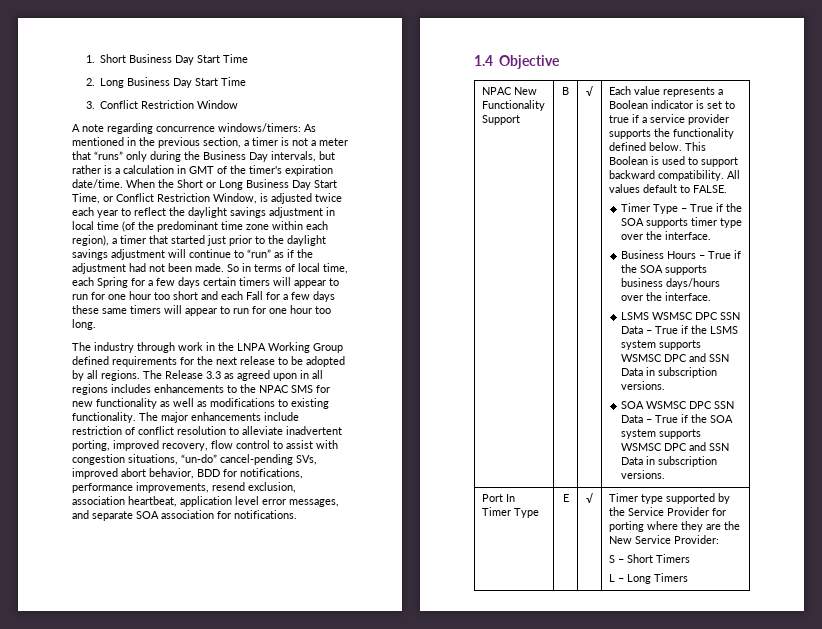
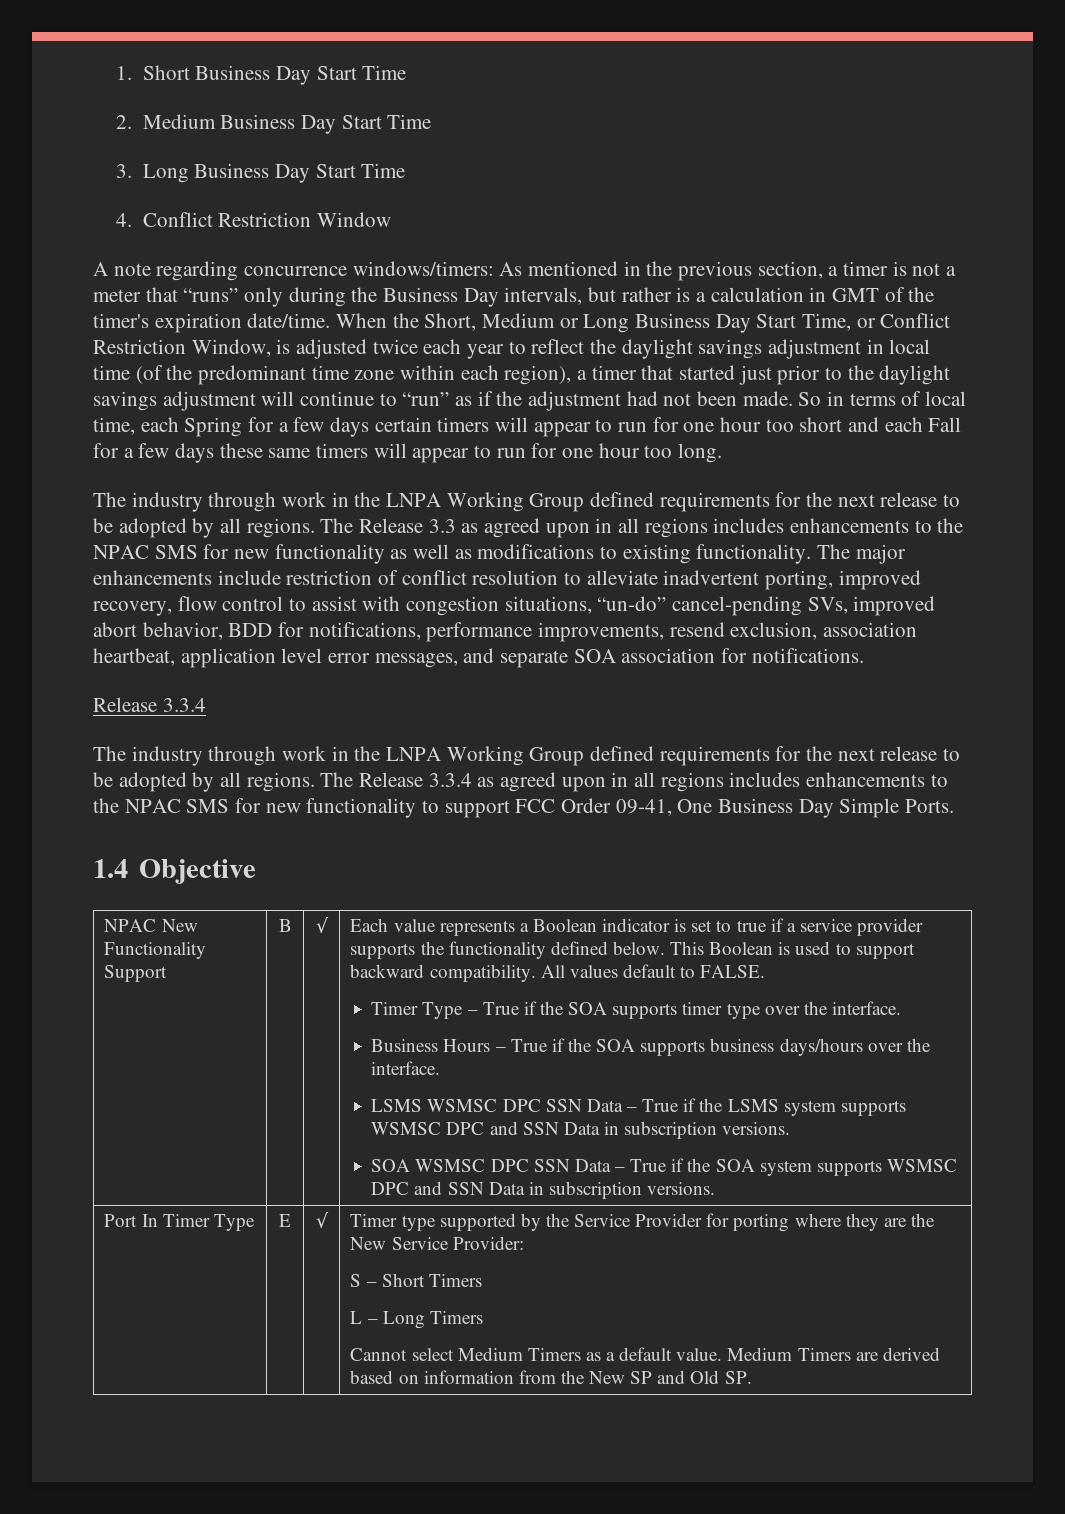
- 2. Long Business Day Start Time
+ 2. Medium Business Day Start Time
+ 3. Long Business Day Start Time
- 3. Conflict Restriction Window
+ 4. Conflict Restriction Window
- When the Short or Long Business Day Start Time, or Conflict Restriction Window, is adjusted twice each year to reflect the daylight savings adjustment in local time (of the predominant time zone within each region), a timer that started just prior to the daylight savings adjustment will continue to “run” as if the adjustment had not been made.
+ When the Short, Medium or Long Business Day Start Time, or Conflict Restriction Window, is adjusted twice each year to reflect the daylight savings adjustment in local time (of the predominant time zone within each region), a timer that started just prior to the daylight savings adjustment will continue to “run” as if the adjustment had not been made.
  The major enhancements include restriction of conflict resolution to alleviate inadvertent porting, improved recovery, flow control to assist with congestion situations, “un-do” cancel-pending SVs, improved abort behavior, BDD for notifications, performance improvements, resend exclusion, association heartbeat, application level error messages, and separate SOA association for notifications.
+ Release 3.3.4
+ The industry through work in the LNPA Working Group defined requirements for the next release to be adopted by all regions. The Release 3.3.4 as agreed upon in all regions includes enhancements to the NPAC SMS for new functionality to support FCC Order 09-41, One Business Day Simple Ports.
+ Cannot select Medium Timers as a default value. Medium Timers are derived based on information from the New SP and Old SP.

